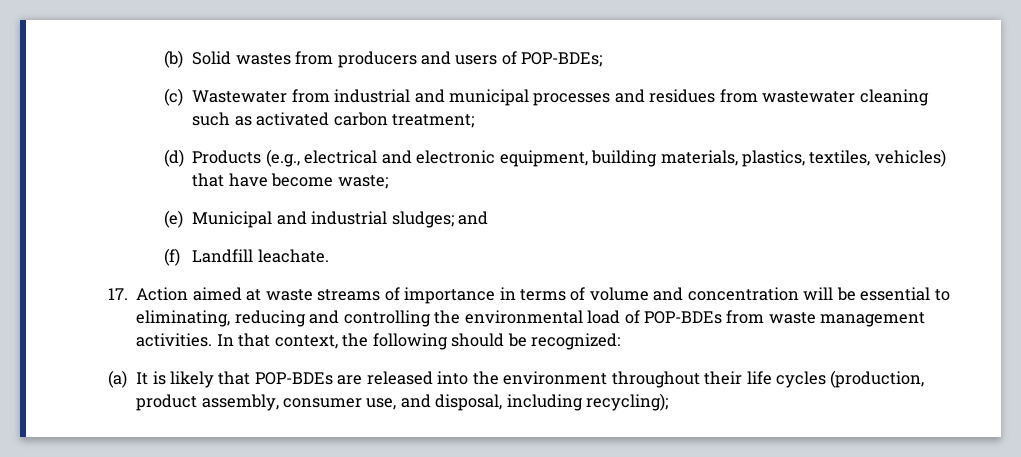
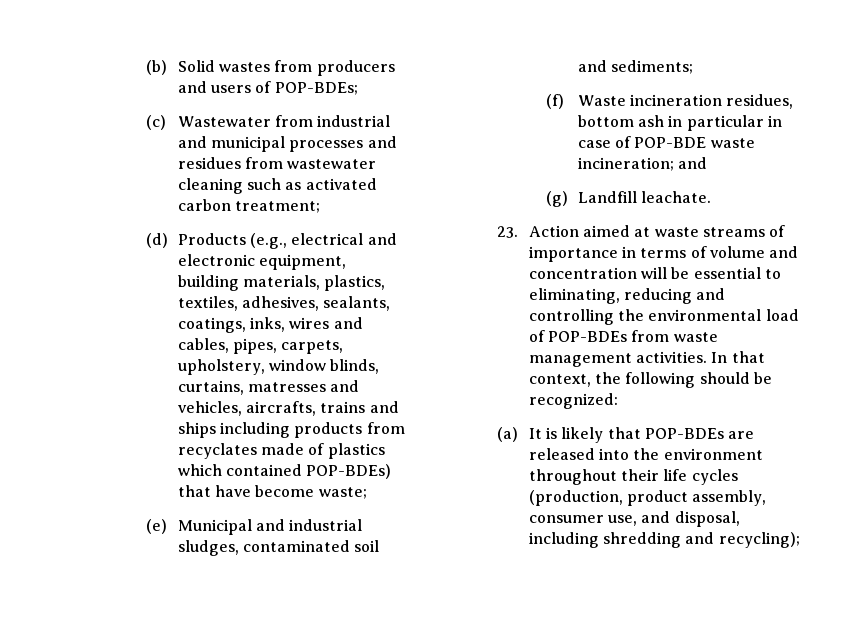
- (d) Products (e.g., electrical and electronic equipment, building materials, plastics, textiles, vehicles) that have become waste;
+ (d) Products (e.g., electrical and electronic equipment, building materials, plastics, textiles, adhesives, sealants, coatings, inks, wires and cables, pipes, carpets, upholstery, window blinds, curtains, matresses and vehicles, aircrafts, trains and ships including products from recyclates made of plastics which contained POP-BDEs) that have become waste;
- (e) Municipal and industrial sludges; and
+ (e) Municipal and industrial sludges, contaminated soil and sediments;
+ (f) Waste incineration residues, bottom ash in particular in case of POP-BDE waste incineration; and
- (f) Landfill leachate.
+ (g) Landfill leachate.
- 17. Action aimed at waste streams of importance in terms of volume and concentration will be essential to eliminating, reducing and controlling the environmental load of POP-BDEs from waste management activities.
+ 23. Action aimed at waste streams of importance in terms of volume and concentration will be essential to eliminating, reducing and controlling the environmental load of POP-BDEs from waste management activities.
- (a) It is likely that POP-BDEs are released into the environment throughout their life cycles (production, product assembly, consumer use, and disposal, including recycling);
+ (a) It is likely that POP-BDEs are released into the environment throughout their life cycles (production, product assembly, consumer use, and disposal, including shredding and recycling);

